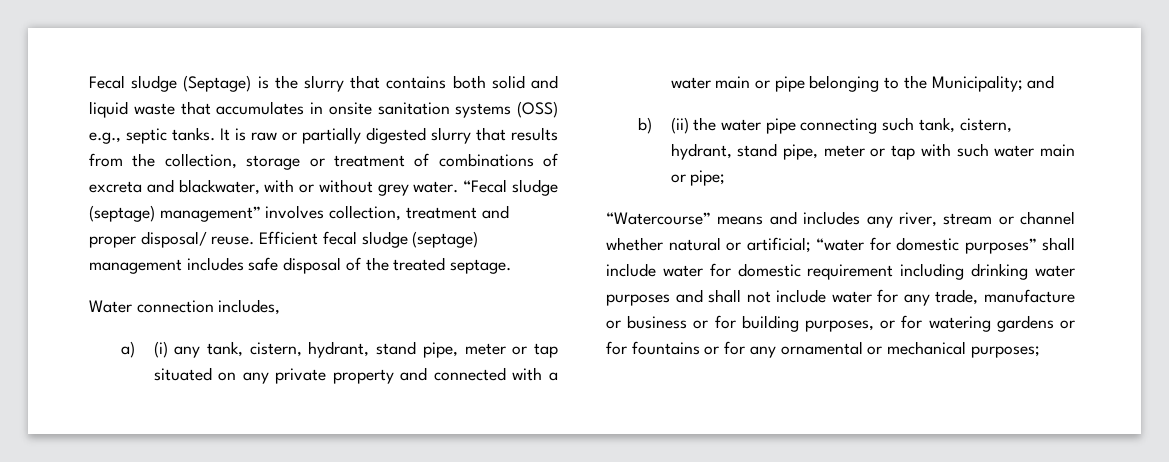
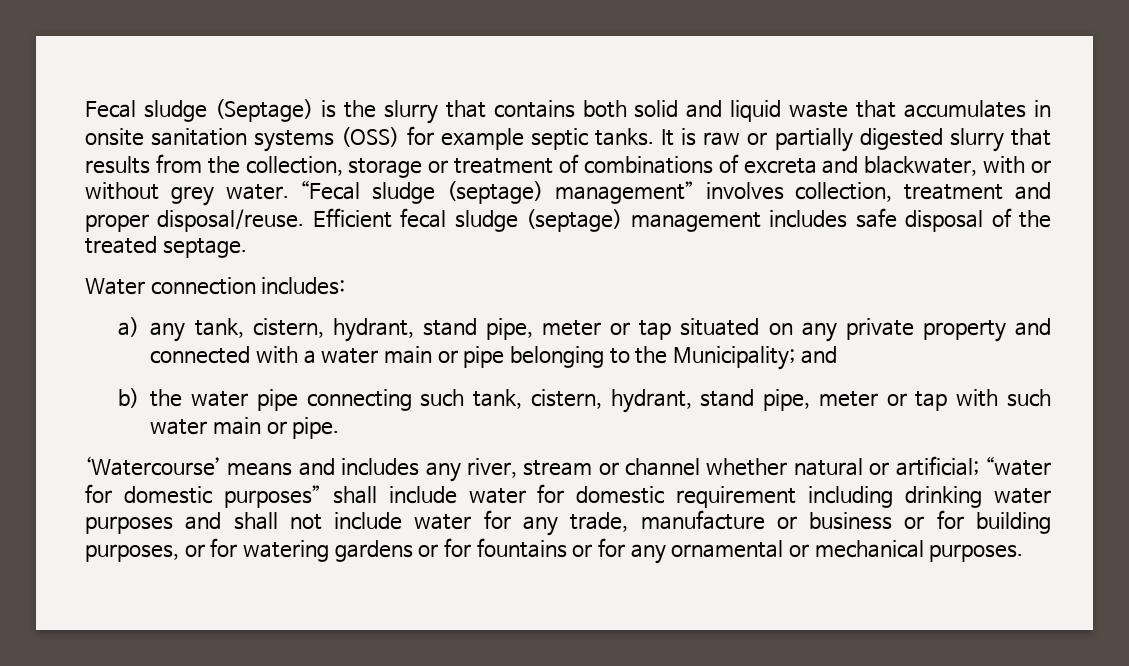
- Fecal sludge (Septage) is the slurry that contains both solid and liquid waste that accumulates in onsite sanitation systems (OSS) e.g., septic tanks.
+ Fecal sludge (Septage) is the slurry that contains both solid and liquid waste that accumulates in onsite sanitation systems (OSS) for example septic tanks.
- “Fecal sludge (septage) management” involves collection, treatment and proper disposal/ reuse.
+ “Fecal sludge (septage) management” involves collection, treatment and proper disposal/reuse.
- Water connection includes,
+ Water connection includes:
- a) (i) any tank, cistern, hydrant, stand pipe, meter or tap situated on any private property and connected with a water main or pipe belonging to the Municipality; and
+ a) any tank, cistern, hydrant, stand pipe, meter or tap situated on any private property and connected with a water main or pipe belonging to the Municipality; and
- b) (ii) the water pipe connecting such tank, cistern, hydrant, stand pipe, meter or tap with such water main or pipe;
- “Watercourse” means and includes any river, stream or channel whether natural or artificial;
+ b) the water pipe connecting such tank, cistern, hydrant, stand pipe, meter or tap with such water main or pipe.
+ ‘Watercourse’ means and includes any river, stream or channel whether natural or artificial;
- “water for domestic purposes” shall include water for domestic requirement including drinking water purposes and shall not include water for any trade, manufacture or business or for building purposes, or for watering gardens or for fountains or for any ornamental or mechanical purposes;
+ “water for domestic purposes” shall include water for domestic requirement including drinking water purposes and shall not include water for any trade, manufacture or business or for building purposes, or for watering gardens or for fountains or for any ornamental or mechanical purposes.

